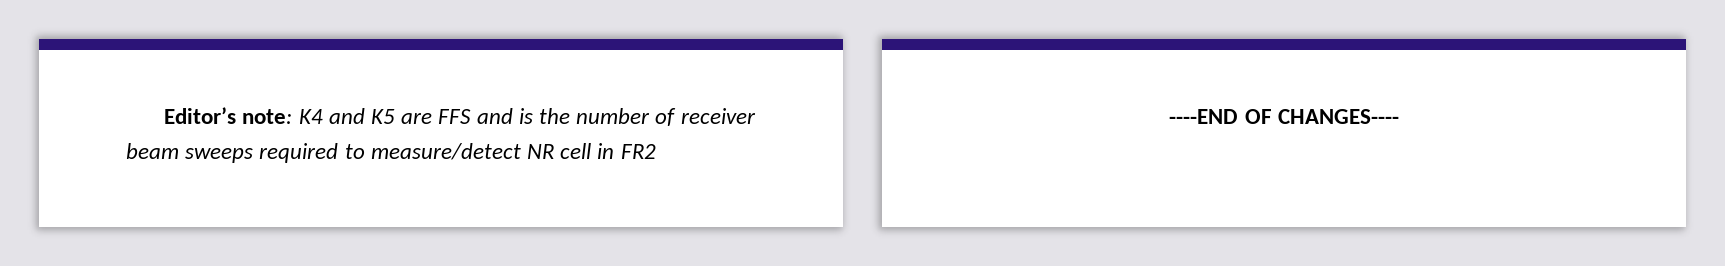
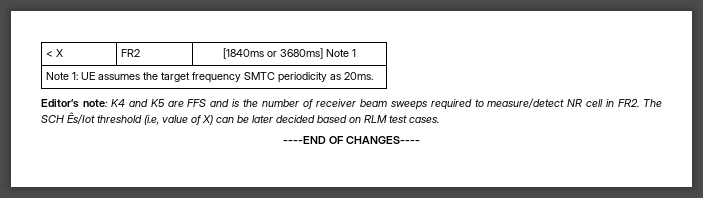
+ < X | FR2 | [1840ms or 3680ms] Note 1
+ Note 1: UE assumes the target frequency SMTC periodicity as 20ms.
- Editor’s note: K4 and K5 are FFS and is the number of receiver beam sweeps required to measure/detect NR cell in FR2
+ Editor’s note: K4 and K5 are FFS and is the number of receiver beam sweeps required to measure/detect NR cell in FR2. The SCH Ês/Iot threshold (i.e, value of X) can be later decided based on RLM test cases.

